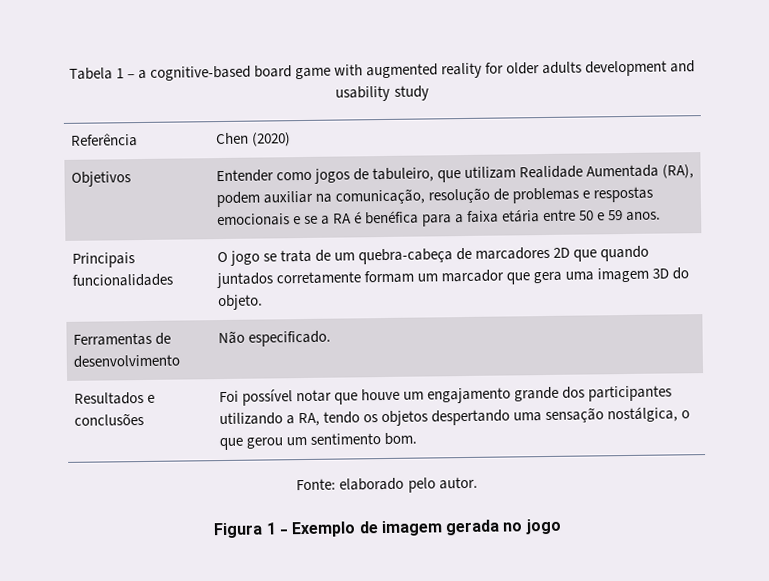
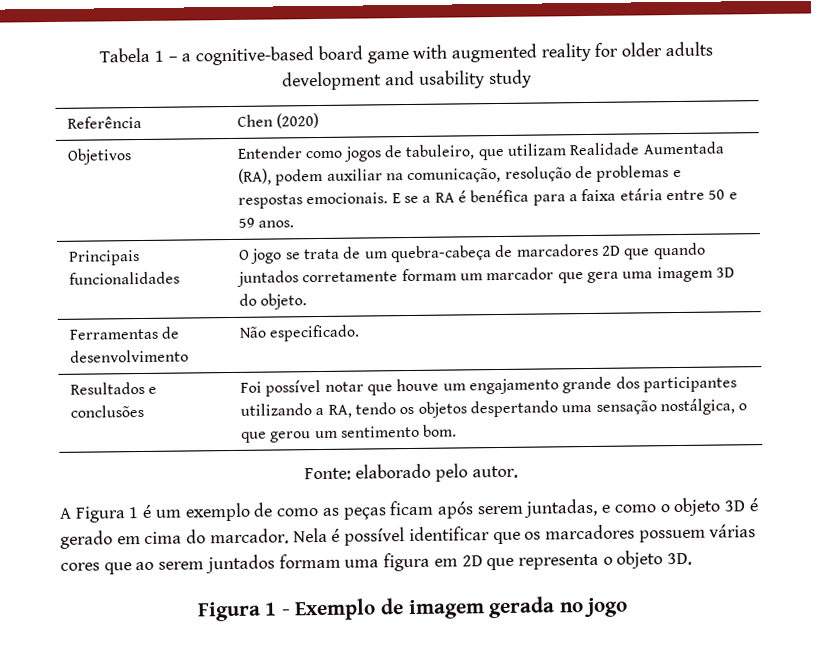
- Objetivos | Entender como jogos de tabuleiro, que utilizam Realidade Aumentada (RA), podem auxiliar na comunicação, resolução de problemas e respostas emocionais e se a RA é benéfica para a faixa etária entre 50 e 59 anos.
+ Objetivos | Entender como jogos de tabuleiro, que utilizam Realidade Aumentada (RA), podem auxiliar na comunicação, resolução de problemas e respostas emocionais. E se a RA é benéfica para a faixa etária entre 50 e 59 anos.
+ A Figura 1 é um exemplo de como as peças ficam após serem juntadas, e como o objeto 3D é gerado em cima do marcador. Nela é possível identificar que os marcadores possuem várias cores que ao serem juntados formam uma figura em 2D que representa o objeto 3D.

